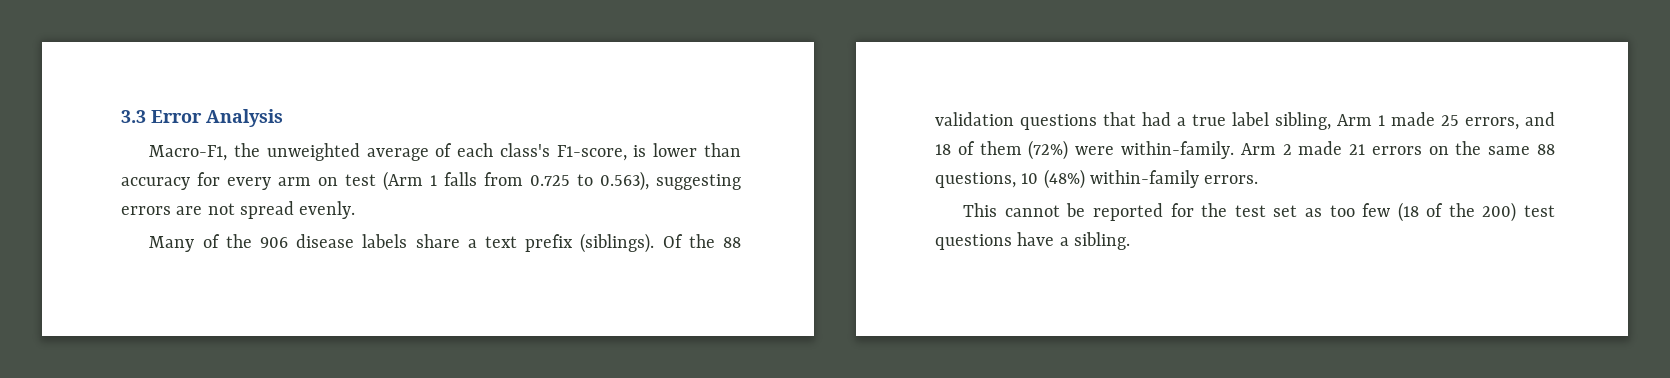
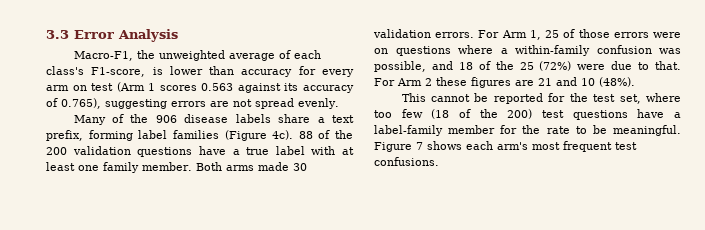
- Macro-F1, the unweighted average of each class's F1-score, is lower than accuracy for every arm on test (Arm 1 falls from 0.725 to 0.563), suggesting errors are not spread evenly.
+ Macro-F1, the unweighted average of each class's F1-score, is lower than accuracy for every arm on test (Arm 1 scores 0.563 against its accuracy of 0.765), suggesting errors are not spread evenly.
- Many of the 906 disease labels share a text prefix (siblings). Of the 88 validation questions that had a true label sibling, Arm 1 made 25 errors, and 18 of them (72%) were within-family. Arm 2 made 21 errors on the same 88 questions, 10 (48%) within-family errors.
+ Many of the 906 disease labels share a text prefix, forming label families (Figure 4c). 88 of the 200 validation questions have a true label with at least one family member. Both arms made 30 validation errors. For Arm 1, 25 of those errors were on questions where a within-family confusion was possible, and 18 of the 25 (72%) were due to that. For Arm 2 these figures are 21 and 10 (48%).
- This cannot be reported for the test set as too few (18 of the 200) test questions have a sibling.
+ This cannot be reported for the test set, where too few (18 of the 200) test questions have a label-family member for the rate to be meaningful. Figure 7 shows each arm's most frequent test confusions.

